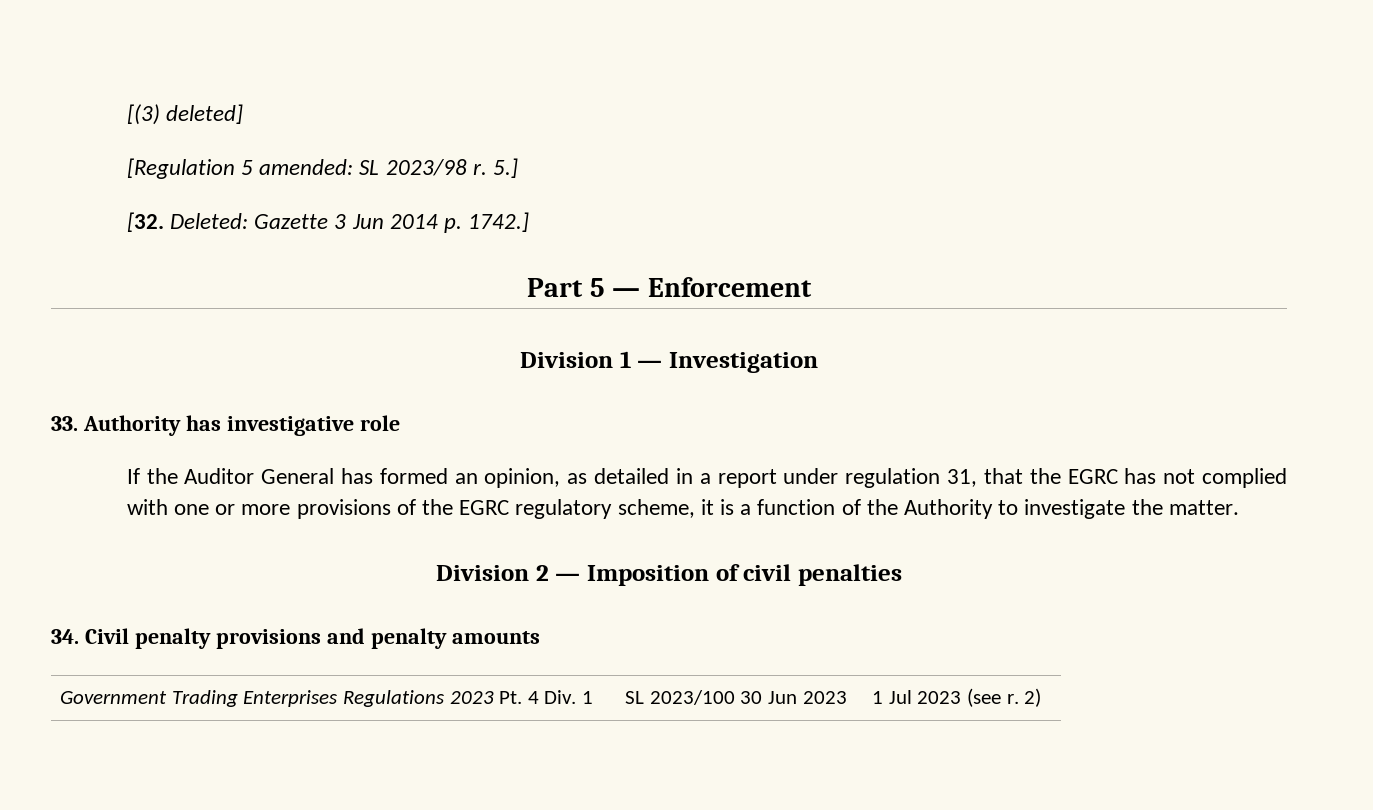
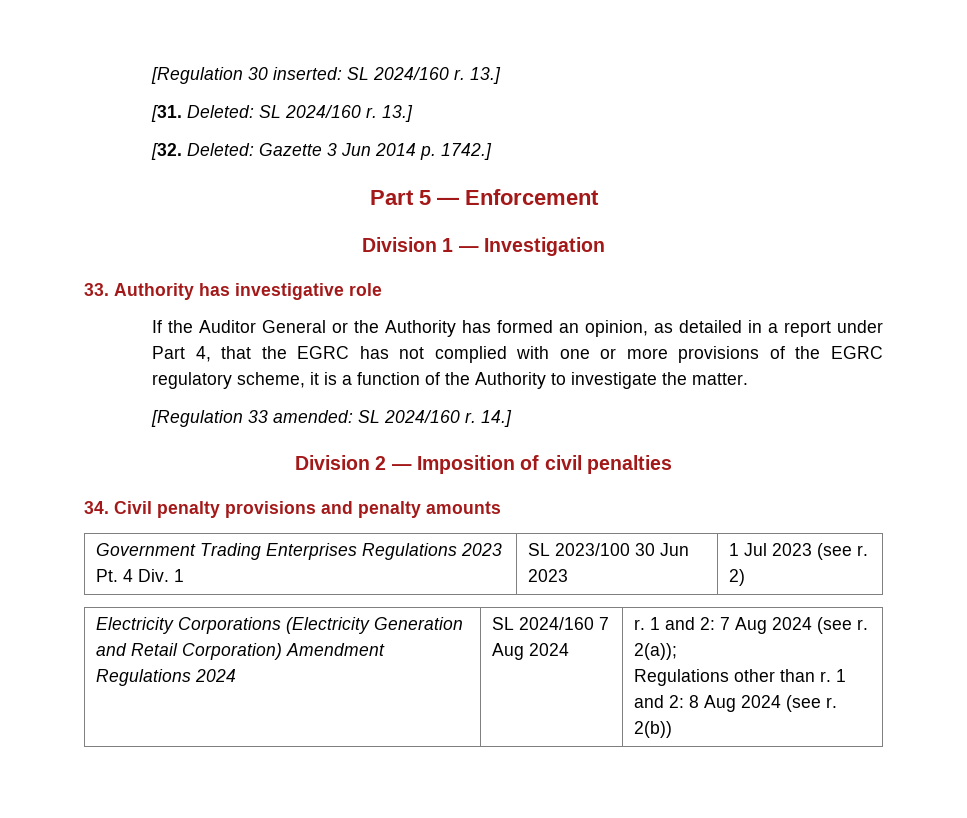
- [(3) deleted]
- [Regulation 5 amended: SL 2023/98 r. 5.]
+ [Regulation 30 inserted: SL 2024/160 r. 13.]
+ [31. Deleted: SL 2024/160 r. 13.]
- If the Auditor General has formed an opinion, as detailed in a report under regulation 31, that the EGRC has not complied with one or more provisions of the EGRC regulatory scheme, it is a function of the Authority to investigate the matter.
+ If the Auditor General or the Authority has formed an opinion, as detailed in a report under Part 4, that the EGRC has not complied with one or more provisions of the EGRC regulatory scheme, it is a function of the Authority to investigate the matter.
+ [Regulation 33 amended: SL 2024/160 r. 14.]
+ Electricity Corporations (Electricity Generation and Retail Corporation) Amendment Regulations 2024 | SL 2024/160 7 Aug 2024 | r. 1 and 2: 7 Aug 2024 (see r. 2(a));
+ Regulations other than r. 1 and 2: 8 Aug 2024 (see r. 2(b))

